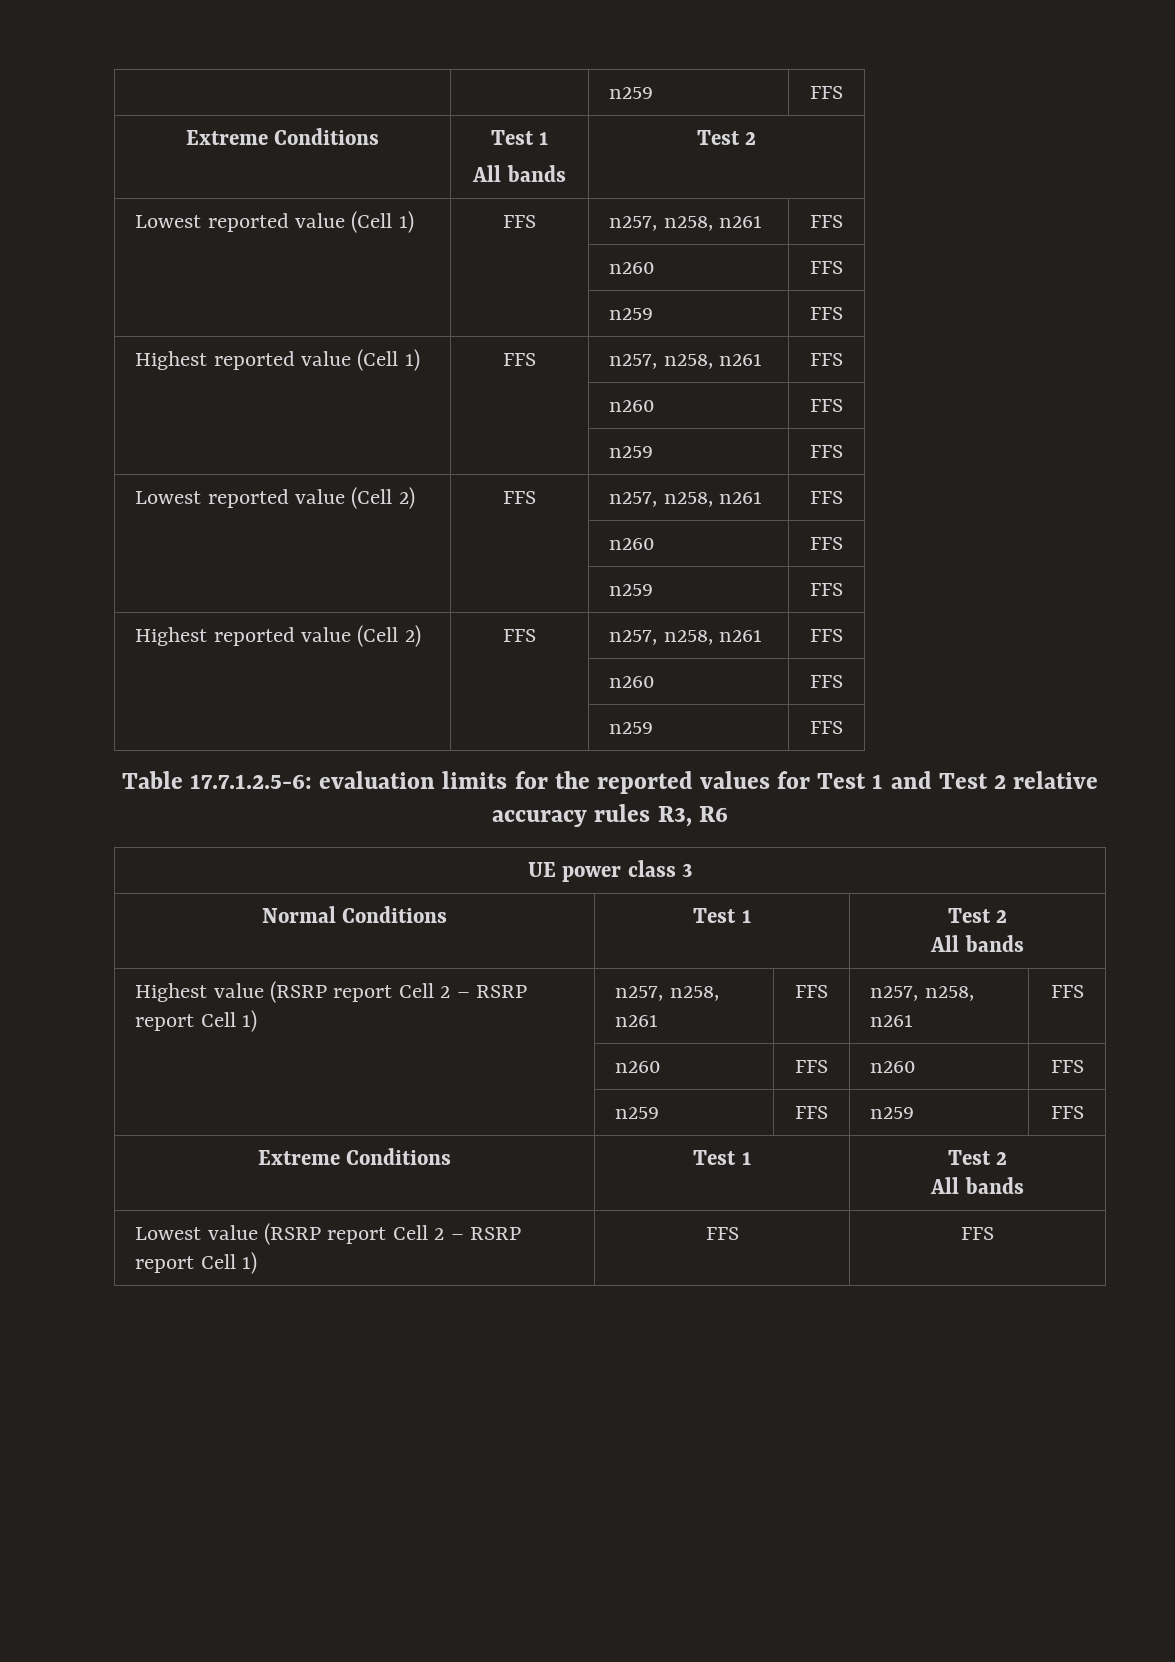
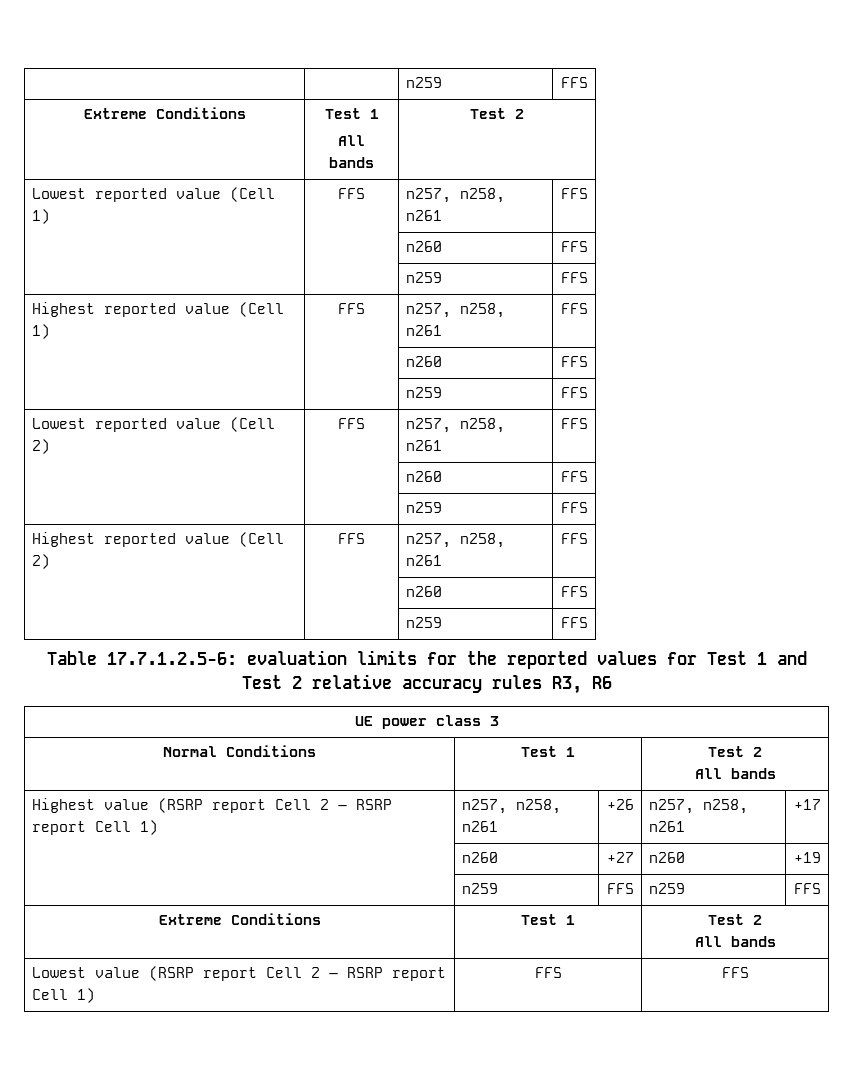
- Highest value (RSRP report Cell 2 – RSRP report Cell 1) | n257, n258, n261 | FFS | n257, n258, n261 | FFS
- | n260 | FFS | n260 | FFS
+ Highest value (RSRP report Cell 2 – RSRP report Cell 1) | n257, n258, n261 | +26 | n257, n258, n261 | +17
+ | n260 | +27 | n260 | +19

